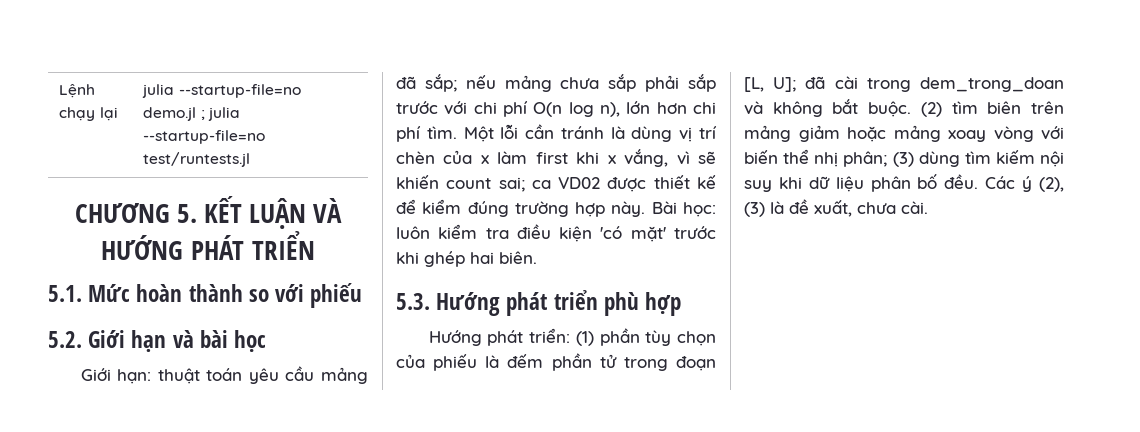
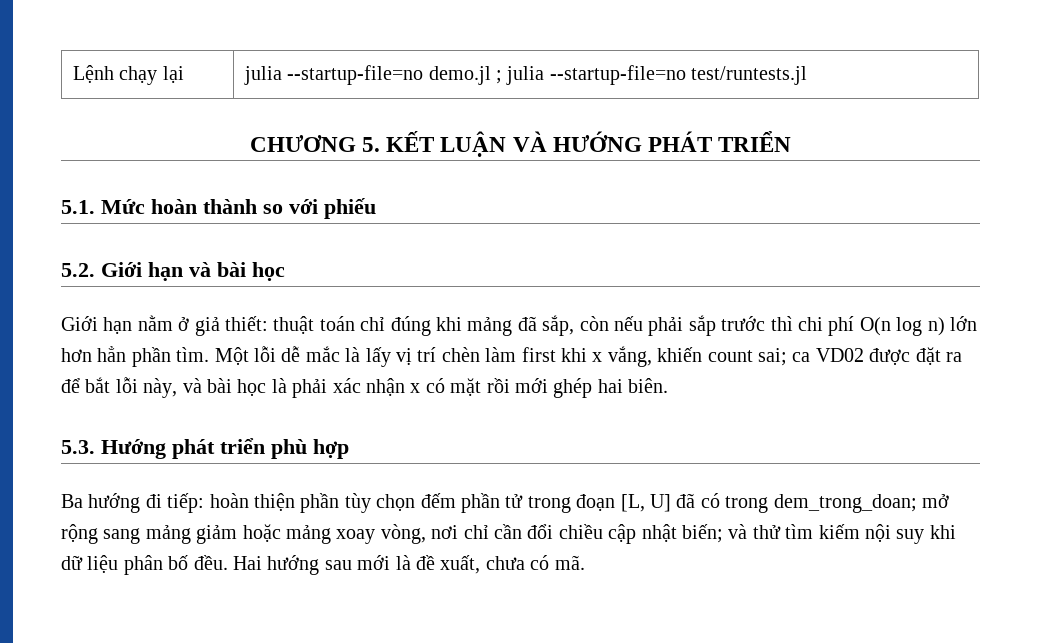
- Giới hạn: thuật toán yêu cầu mảng đã sắp; nếu mảng chưa sắp phải sắp trước với chi phí O(n log n), lớn hơn chi phí tìm.
+ Giới hạn nằm ở giả thiết: thuật toán chỉ đúng khi mảng đã sắp, còn nếu phải sắp trước thì chi phí O(n log n) lớn hơn hẳn phần tìm.
- Một lỗi cần tránh là dùng vị trí chèn của x làm first khi x vắng, vì sẽ khiến count sai; ca VD02 được thiết kế để kiểm đúng trường hợp này. Bài học: luôn kiểm tra điều kiện 'có mặt' trước khi ghép hai biên.
+ Một lỗi dễ mắc là lấy vị trí chèn làm first khi x vắng, khiến count sai; ca VD02 được đặt ra để bắt lỗi này, và bài học là phải xác nhận x có mặt rồi mới ghép hai biên.
- Hướng phát triển: (1) phần tùy chọn của phiếu là đếm phần tử trong đoạn [L, U]; đã cài trong dem_trong_doan và không bắt buộc. (2) tìm biên trên mảng giảm hoặc mảng xoay vòng với biến thể nhị phân; (3) dùng tìm kiếm nội suy khi dữ liệu phân bố đều.
+ Ba hướng đi tiếp: hoàn thiện phần tùy chọn đếm phần tử trong đoạn [L, U] đã có trong dem_trong_doan; mở rộng sang mảng giảm hoặc mảng xoay vòng, nơi chỉ cần đổi chiều cập nhật biến; và thử tìm kiếm nội suy khi dữ liệu phân bố đều.
- Các ý (2), (3) là đề xuất, chưa cài.
+ Hai hướng sau mới là đề xuất, chưa có mã.

